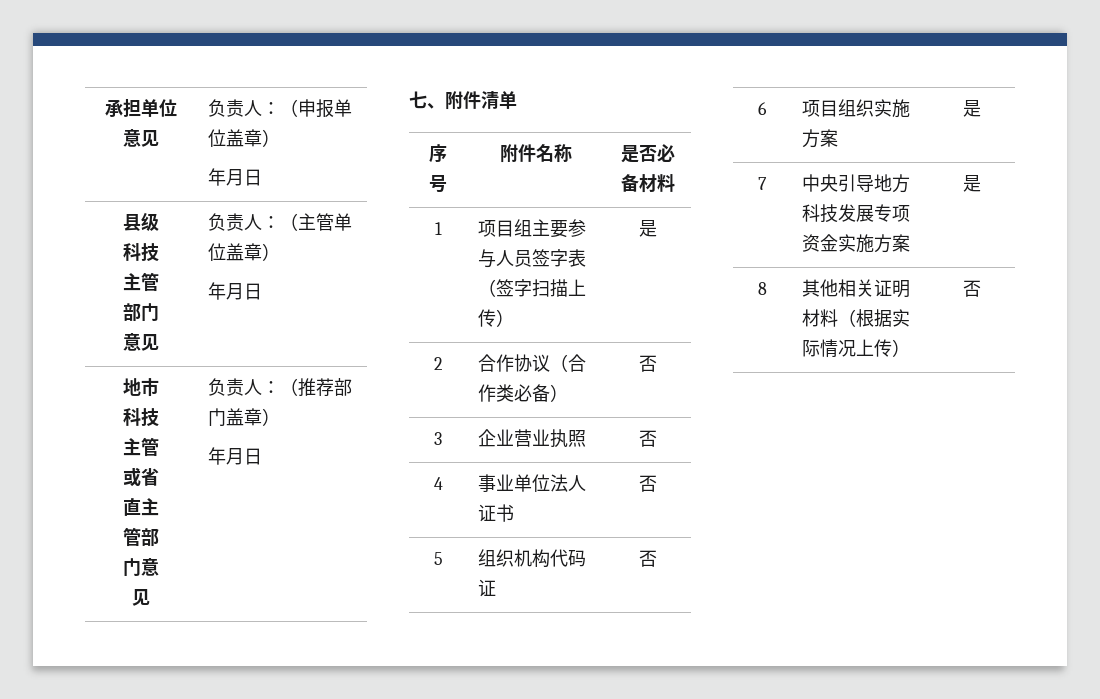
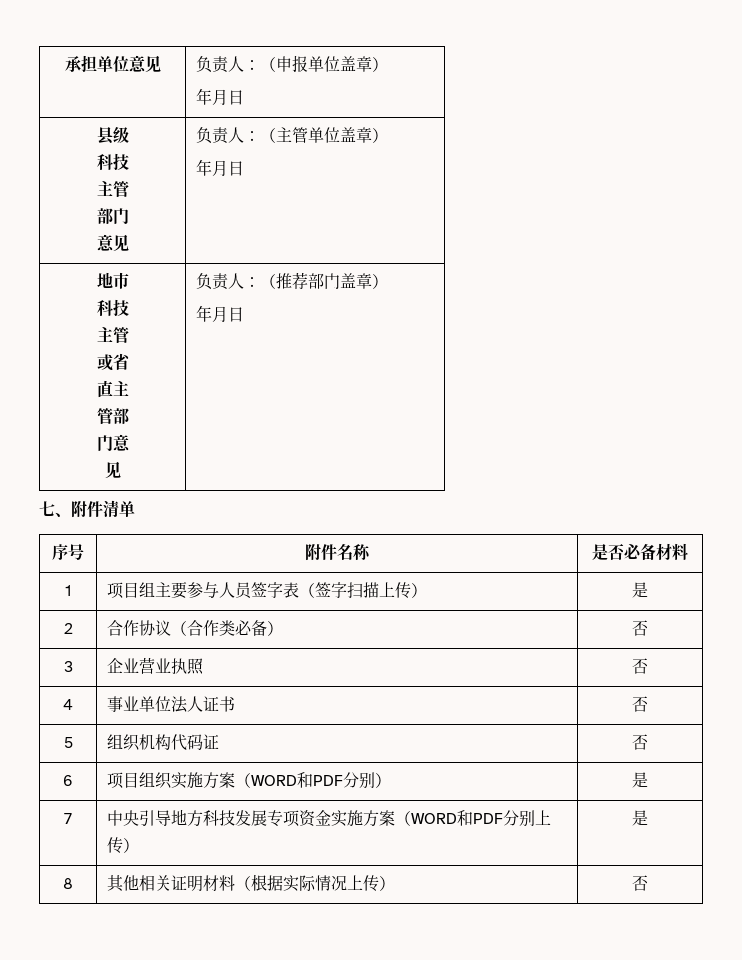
- 6 | 项目组织实施方案 | 是
+ 6 | 项目组织实施方案（WORD和PDF分别） | 是
- 7 | 中央引导地方科技发展专项资金实施方案 | 是
+ 7 | 中央引导地方科技发展专项资金实施方案（WORD和PDF分别上传） | 是

